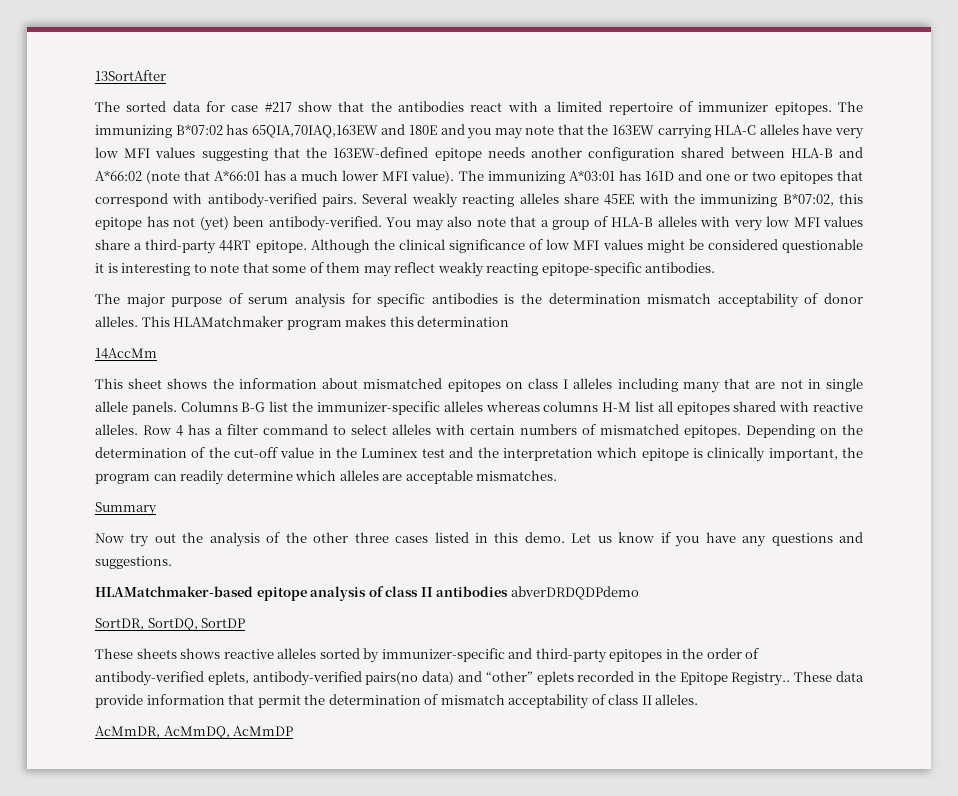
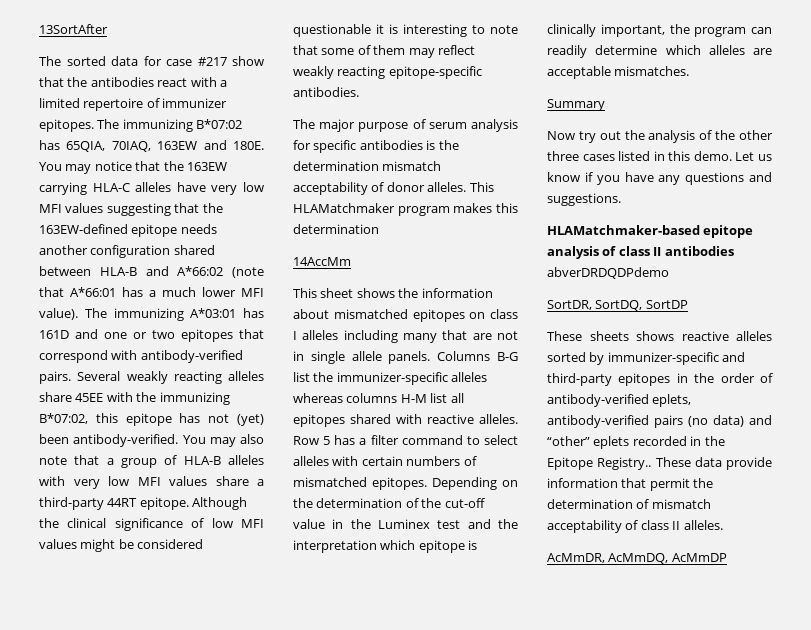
- The immunizing B*07:02 has 65QIA,70IAQ,163EW and 180E and you may note that the 163EW carrying HLA-C alleles have very low MFI values suggesting that the 163EW-defined epitope needs another configuration shared between HLA-B and A*66:02 (note that A*66:01 has a much lower MFI value).
+ The immunizing B*07:02 has 65QIA, 70IAQ, 163EW and 180E. You may notice that the 163EW carrying HLA-C alleles have very low MFI values suggesting that the 163EW-defined epitope needs another configuration shared between HLA-B and A*66:02 (note that A*66:01 has a much lower MFI value).
- Row 4 has a filter command to select alleles with certain numbers of mismatched epitopes.
+ Row 5 has a filter command to select alleles with certain numbers of mismatched epitopes.
- These sheets shows reactive alleles sorted by immunizer-specific and third-party epitopes in the order of antibody-verified eplets, antibody-verified pairs(no data) and “other” eplets recorded in the Epitope Registry..
+ These sheets shows reactive alleles sorted by immunizer-specific and third-party epitopes in the order of antibody-verified eplets, antibody-verified pairs (no data) and “other” eplets recorded in the Epitope Registry..

